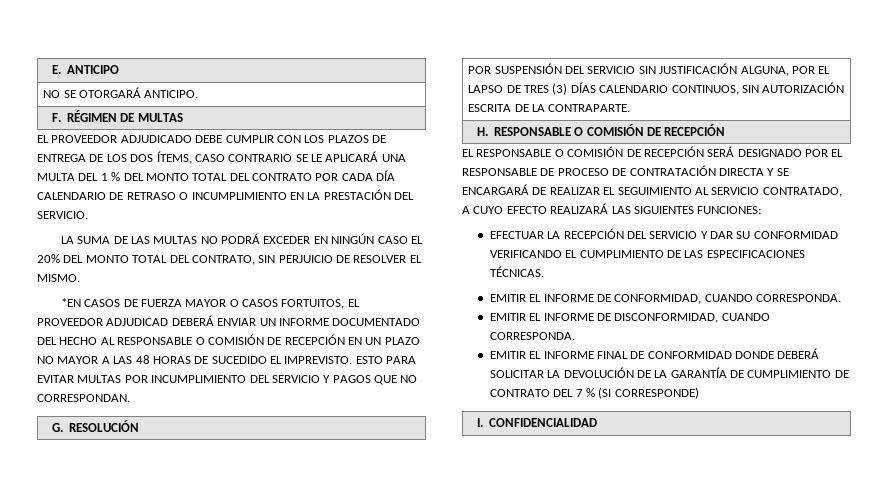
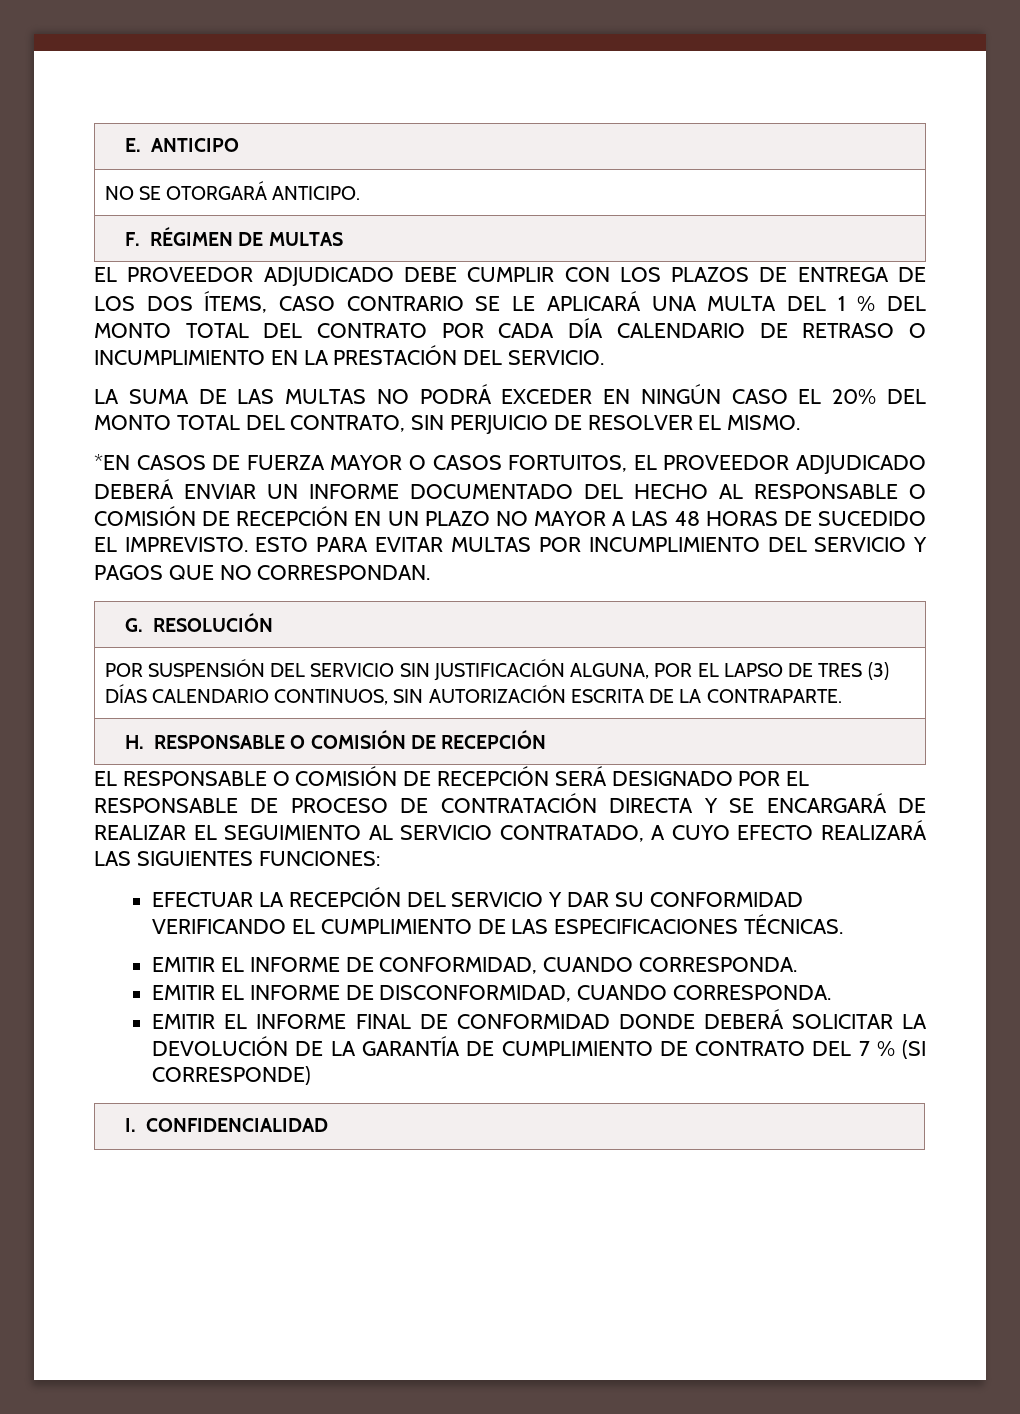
- *EN CASOS DE FUERZA MAYOR O CASOS FORTUITOS, EL PROVEEDOR ADJUDICAD DEBERÁ ENVIAR UN INFORME DOCUMENTADO DEL HECHO AL RESPONSABLE O COMISIÓN DE RECEPCIÓN EN UN PLAZO NO MAYOR A LAS 48 HORAS DE SUCEDIDO EL IMPREVISTO.
+ *EN CASOS DE FUERZA MAYOR O CASOS FORTUITOS, EL PROVEEDOR ADJUDICADO DEBERÁ ENVIAR UN INFORME DOCUMENTADO DEL HECHO AL RESPONSABLE O COMISIÓN DE RECEPCIÓN EN UN PLAZO NO MAYOR A LAS 48 HORAS DE SUCEDIDO EL IMPREVISTO.

